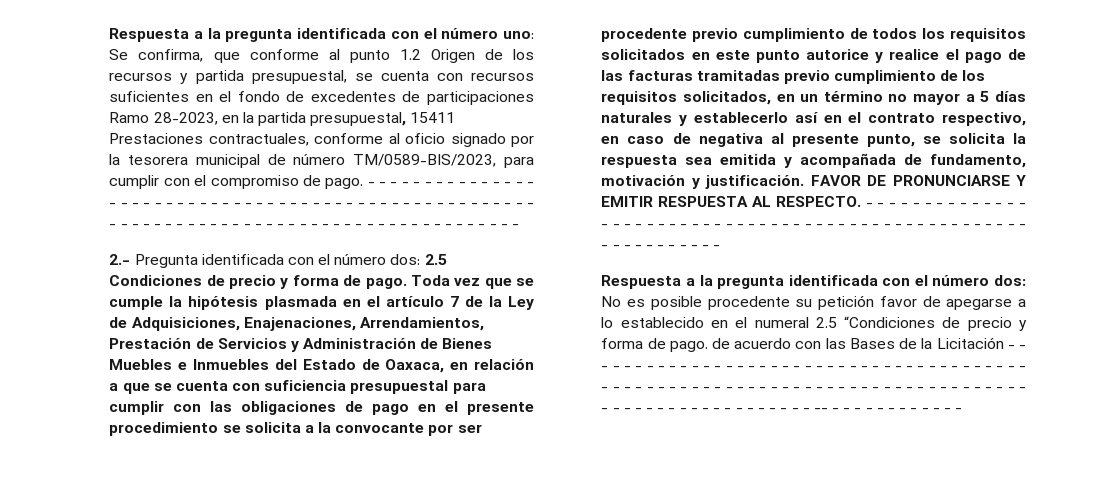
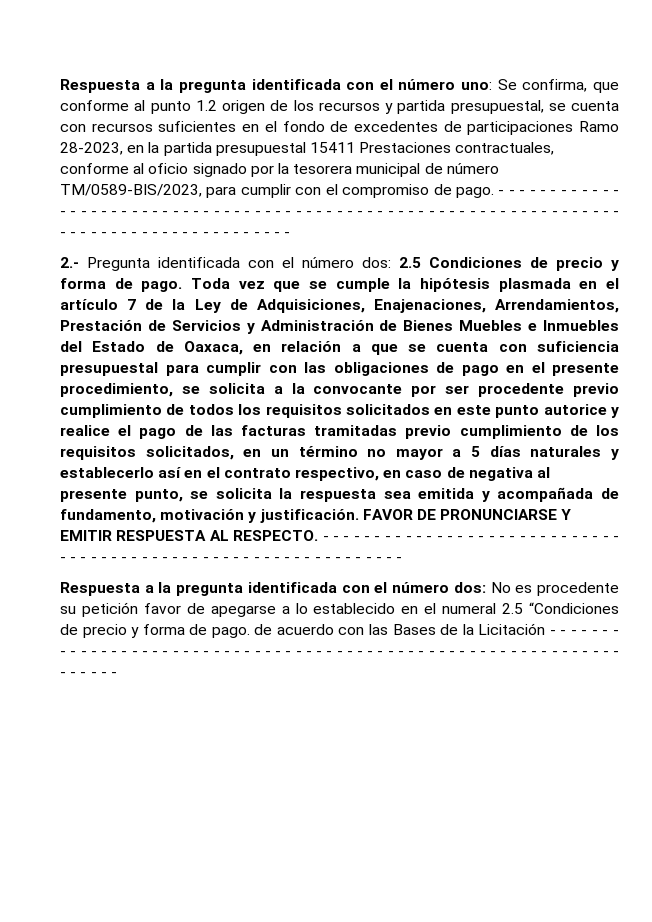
- Respuesta a la pregunta identificada con el número uno: Se confirma, que conforme al punto 1.2 Origen de los recursos y partida presupuestal, se cuenta con recursos suficientes en el fondo de excedentes de participaciones Ramo 28-2023, en la partida presupuestal, 15411 Prestaciones contractuales, conforme al oficio signado por la tesorera municipal de número TM/0589-BIS/2023, para cumplir con el compromiso de pago.
+ Respuesta a la pregunta identificada con el número uno: Se confirma, que conforme al punto 1.2 origen de los recursos y partida presupuestal, se cuenta con recursos suficientes en el fondo de excedentes de participaciones Ramo 28-2023, en la partida presupuestal 15411 Prestaciones contractuales, conforme al oficio signado por la tesorera municipal de número TM/0589-BIS/2023, para cumplir con el compromiso de pago.
- Toda vez que se cumple la hipótesis plasmada en el artículo 7 de la Ley de Adquisiciones, Enajenaciones, Arrendamientos, Prestación de Servicios y Administración de Bienes Muebles e Inmuebles del Estado de Oaxaca, en relación a que se cuenta con suficiencia presupuestal para cumplir con las obligaciones de pago en el presente procedimiento se solicita a la convocante por ser procedente previo cumplimiento de todos los requisitos solicitados en este punto autorice y realice el pago de las facturas tramitadas previo cumplimiento de los requisitos solicitados, en un término no mayor a 5 días naturales y establecerlo así en el contrato respectivo, en caso de negativa al presente punto, se solicita la respuesta sea emitida y acompañada de fundamento, motivación y justificación.
+ Toda vez que se cumple la hipótesis plasmada en el artículo 7 de la Ley de Adquisiciones, Enajenaciones, Arrendamientos, Prestación de Servicios y Administración de Bienes Muebles e Inmuebles del Estado de Oaxaca, en relación a que se cuenta con suficiencia presupuestal para cumplir con las obligaciones de pago en el presente procedimiento, se solicita a la convocante por ser procedente previo cumplimiento de todos los requisitos solicitados en este punto autorice y realice el pago de las facturas tramitadas previo cumplimiento de los requisitos solicitados, en un término no mayor a 5 días naturales y establecerlo así en el contrato respectivo, en caso de negativa al presente punto, se solicita la respuesta sea emitida y acompañada de fundamento, motivación y justificación.
- No es posible procedente su petición favor de apegarse a lo establecido en el numeral 2.5 “Condiciones de precio y forma de pago. de acuerdo con las Bases de la Licitación - - - - - - - - - - - - - - - - - - - - - - - - - - - - - - - - - - - - - - - - - - - - - - - - - - - - - - - - - - - - - - - - - - - - - - - - - - - - - - - - - - - - - - - - - - - - - - - - - -- - - - - - - - - - - - -
+ No es procedente su petición favor de apegarse a lo establecido en el numeral 2.5 “Condiciones de precio y forma de pago. de acuerdo con las Bases de la Licitación - - - - - - - - - - - - - - - - - - - - - - - - - - - - - - - - - - - - - - - - - - - - - - - - - - - - - - - - - - - - - - - - - - - -

